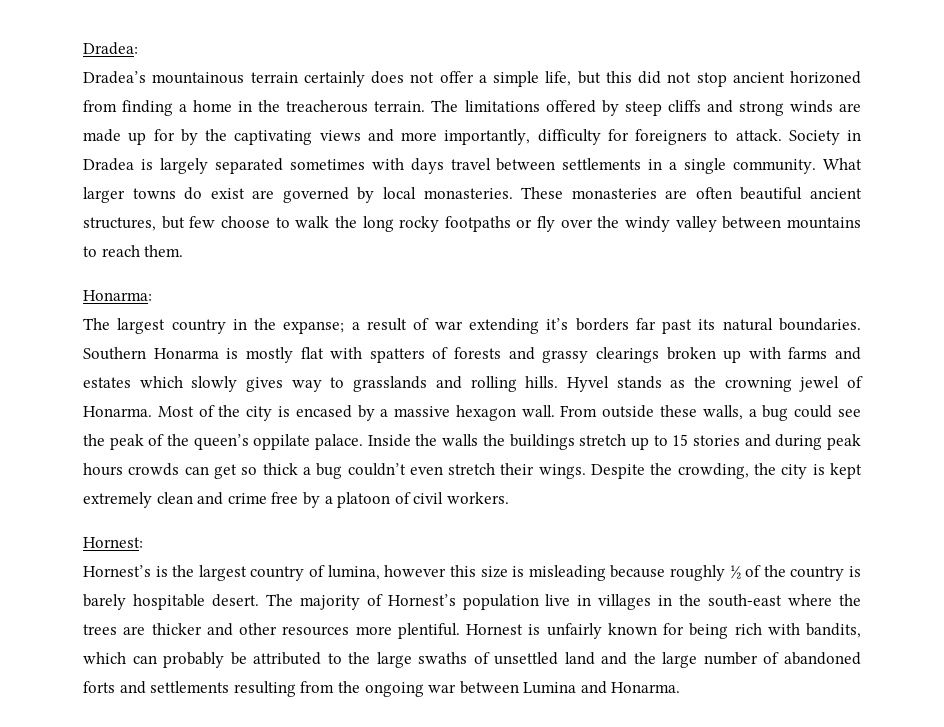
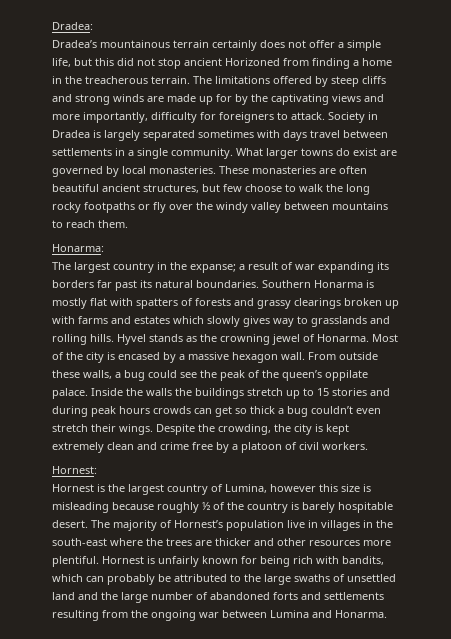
- Dradea’s mountainous terrain certainly does not offer a simple life, but this did not stop ancient horizoned from finding a home in the treacherous terrain.
+ Dradea’s mountainous terrain certainly does not offer a simple life, but this did not stop ancient Horizoned from finding a home in the treacherous terrain.
- The largest country in the expanse; a result of war extending it’s borders far past its natural boundaries.
+ The largest country in the expanse; a result of war expanding its borders far past its natural boundaries.
- Hornest’s is the largest country of lumina, however this size is misleading because roughly ½ of the country is barely hospitable desert.
+ Hornest is the largest country of Lumina, however this size is misleading because roughly ½ of the country is barely hospitable desert.

